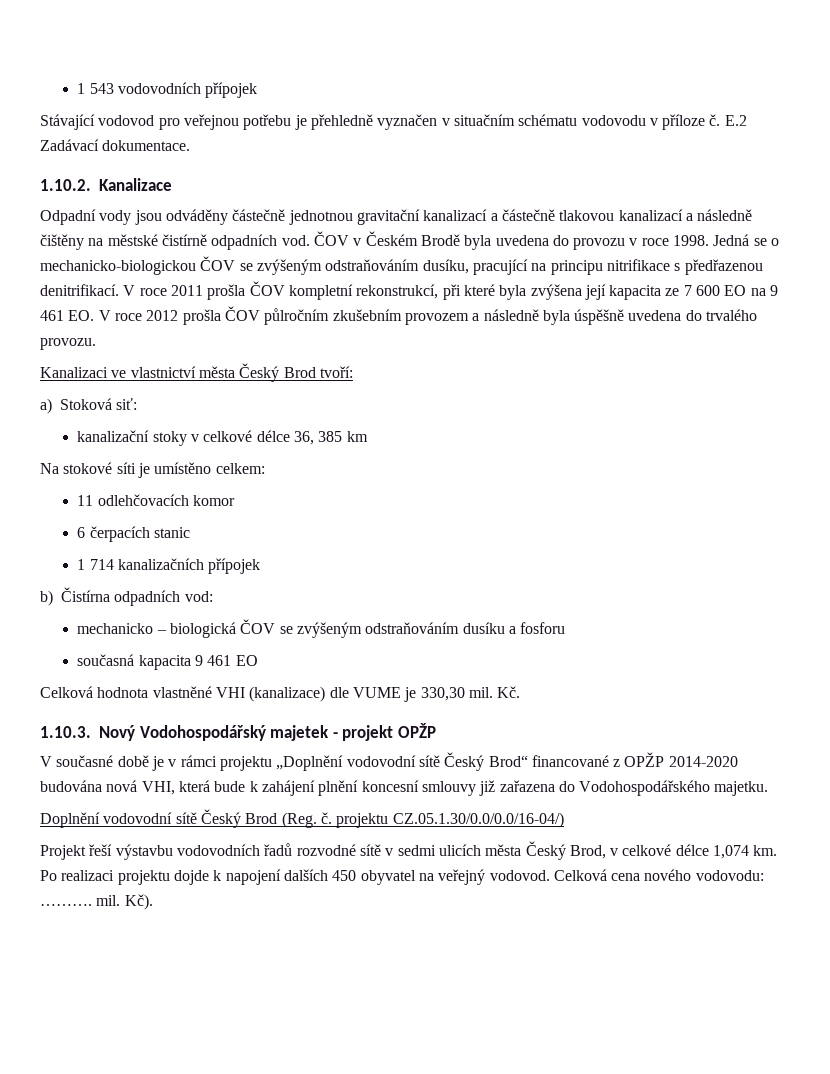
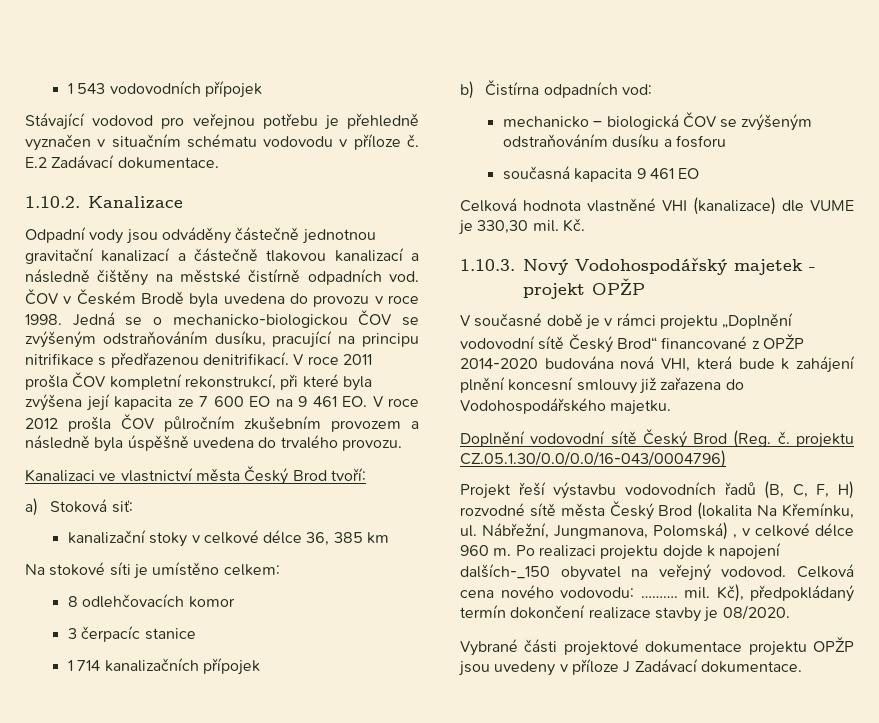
- 11 odlehčovacích komor
+ 8 odlehčovacích komor
- 6 čerpacích stanic
+ 3 čerpacíc stanice
- Doplnění vodovodní sítě Český Brod (Reg. č. projektu CZ.05.1.30/0.0/0.0/16-04/)
+ Doplnění vodovodní sítě Český Brod (Reg. č. projektu CZ.05.1.30/0.0/0.0/16-043/0004796)
- Projekt řeší výstavbu vodovodních řadů rozvodné sítě v sedmi ulicích města Český Brod, v celkové délce 1,074 km.
+ Projekt řeší výstavbu vodovodních řadů (B, C, F, H) rozvodné sítě města Český Brod (lokalita Na Křemínku, ul. Nábřežní, Jungmanova, Polomská) , v celkové délce 960 m.
- Po realizaci projektu dojde k napojení dalších 450 obyvatel na veřejný vodovod.
+ Po realizaci projektu dojde k napojení dalších-_150 obyvatel na veřejný vodovod.
- Kč).
+ Kč), předpokládaný termín dokončení realizace stavby je 08/2020.
+ Vybrané části projektové dokumentace projektu OPŽP jsou uvedeny v příloze J Zadávací dokumentace.

